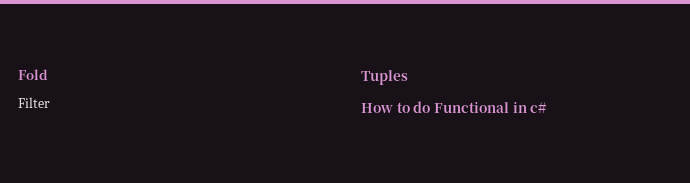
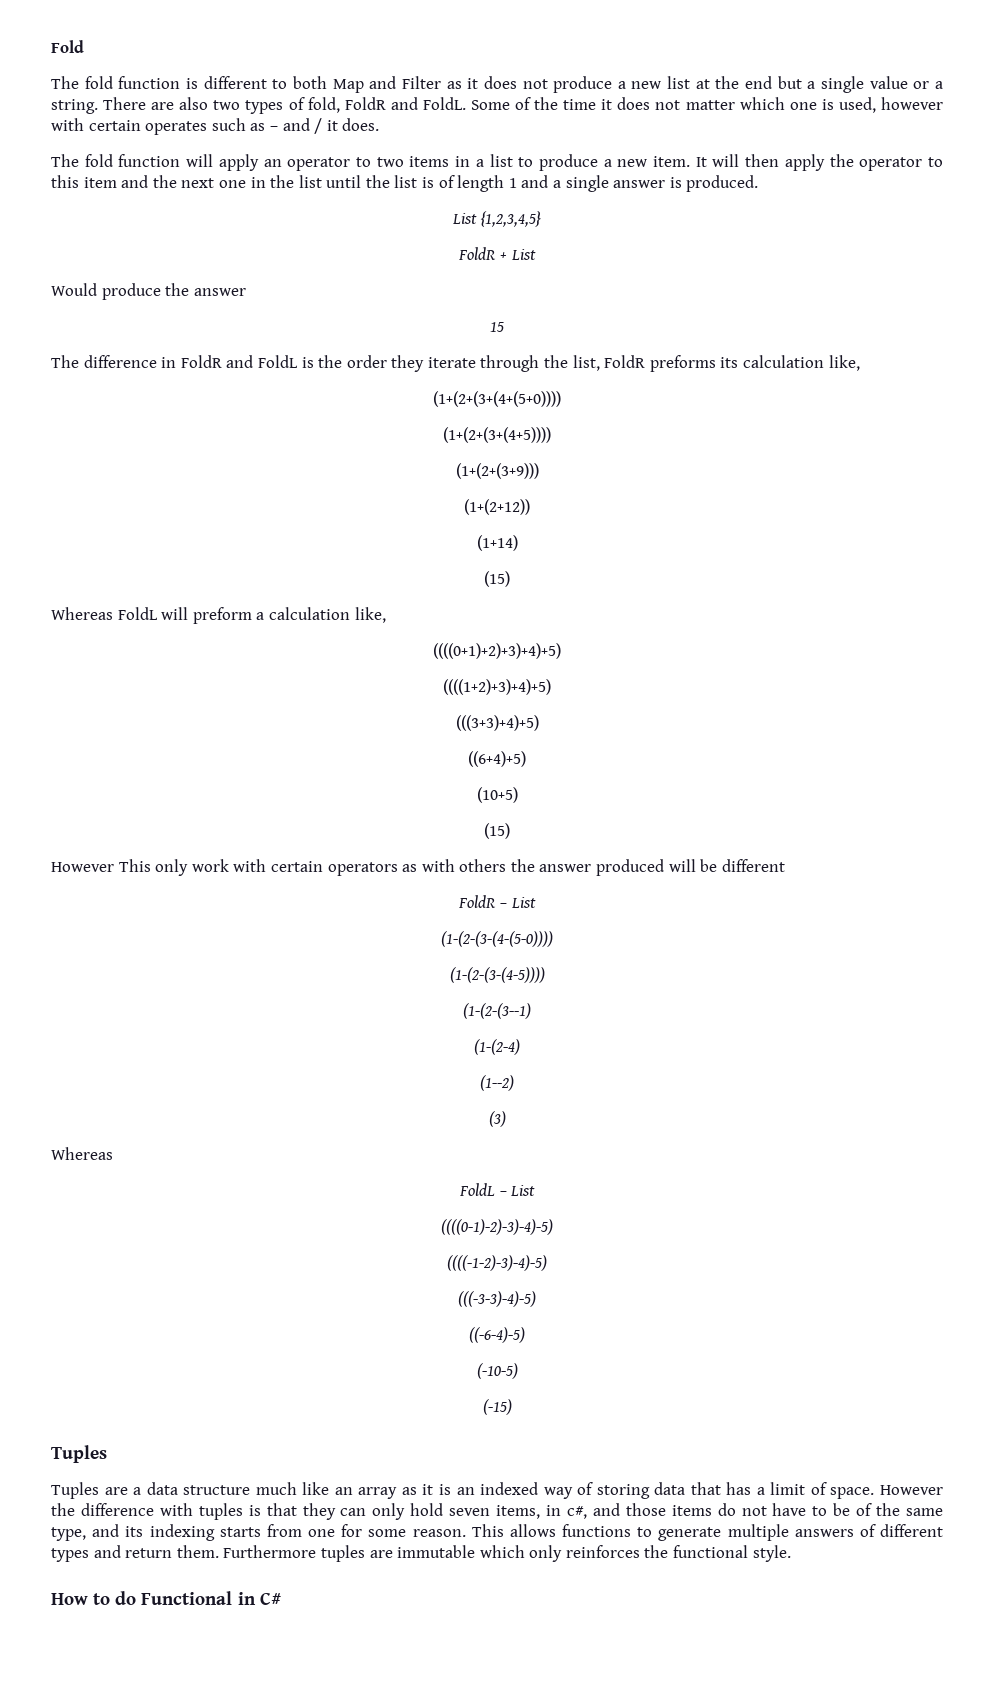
- Filter
+ The fold function is different to both Map and Filter as it does not produce a new list at the end but a single value or a string. There are also two types of fold, FoldR and FoldL. Some of the time it does not matter which one is used, however with certain operates such as – and / it does.
+ The fold function will apply an operator to two items in a list to produce a new item. It will then apply the operator to this item and the next one in the list until the list is of length 1 and a single answer is produced.
+ List {1,2,3,4,5}
+ FoldR + List
+ Would produce the answer
+ 15
+ The difference in FoldR and FoldL is the order they iterate through the list, FoldR preforms its calculation like,
+ (1+(2+(3+(4+(5+0))))
+ (1+(2+(3+(4+5))))
+ (1+(2+(3+9)))
+ (1+(2+12))
+ (1+14)
+ (15)
+ Whereas FoldL will preform a calculation like,
+ ((((0+1)+2)+3)+4)+5)
+ ((((1+2)+3)+4)+5)
+ (((3+3)+4)+5)
+ ((6+4)+5)
+ (10+5)
+ (15)
+ However This only work with certain operators as with others the answer produced will be different
+ FoldR – List
+ (1-(2-(3-(4-(5-0))))
+ (1-(2-(3-(4-5))))
+ (1-(2-(3--1)
+ (1-(2-4)
+ (1--2)
+ (3)
+ Whereas
+ FoldL – List
+ ((((0-1)-2)-3)-4)-5)
+ ((((-1-2)-3)-4)-5)
+ (((-3-3)-4)-5)
+ ((-6-4)-5)
+ (-10-5)
+ (-15)
  Tuples
+ Tuples are a data structure much like an array as it is an indexed way of storing data that has a limit of space. However the difference with tuples is that they can only hold seven items, in c#, and those items do not have to be of the same type, and its indexing starts from one for some reason. This allows functions to generate multiple answers of different types and return them. Furthermore tuples are immutable which only reinforces the functional style.
- How to do Functional in c#
+ How to do Functional in C#

